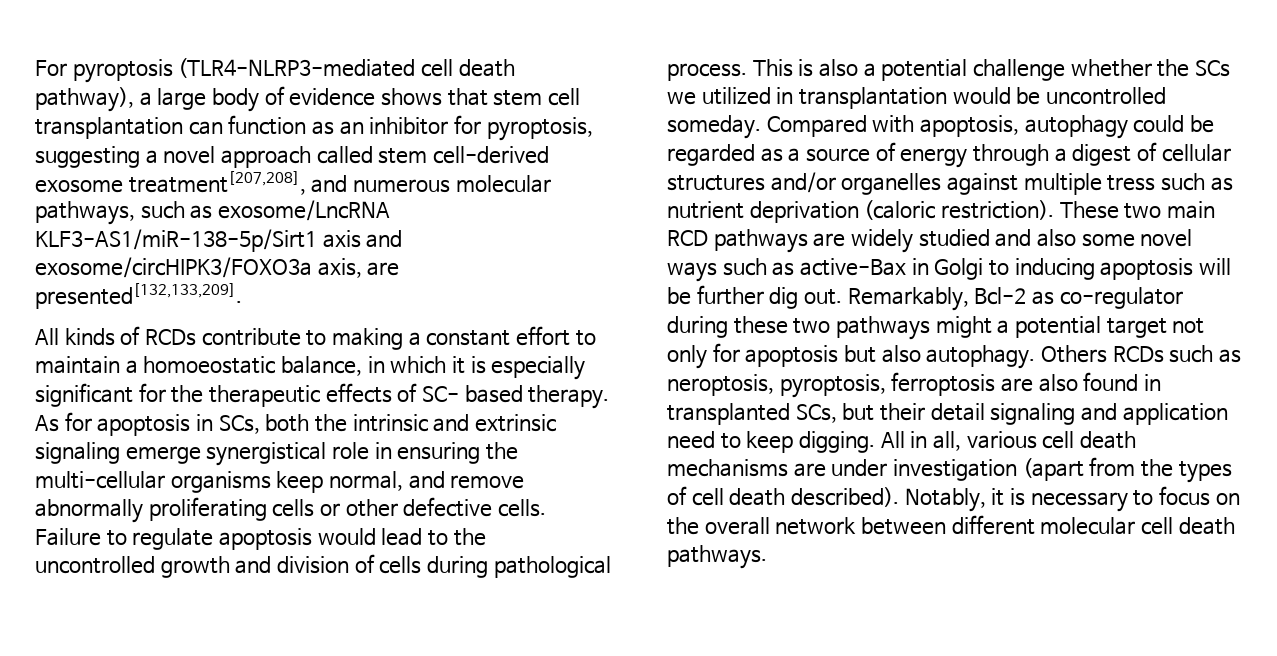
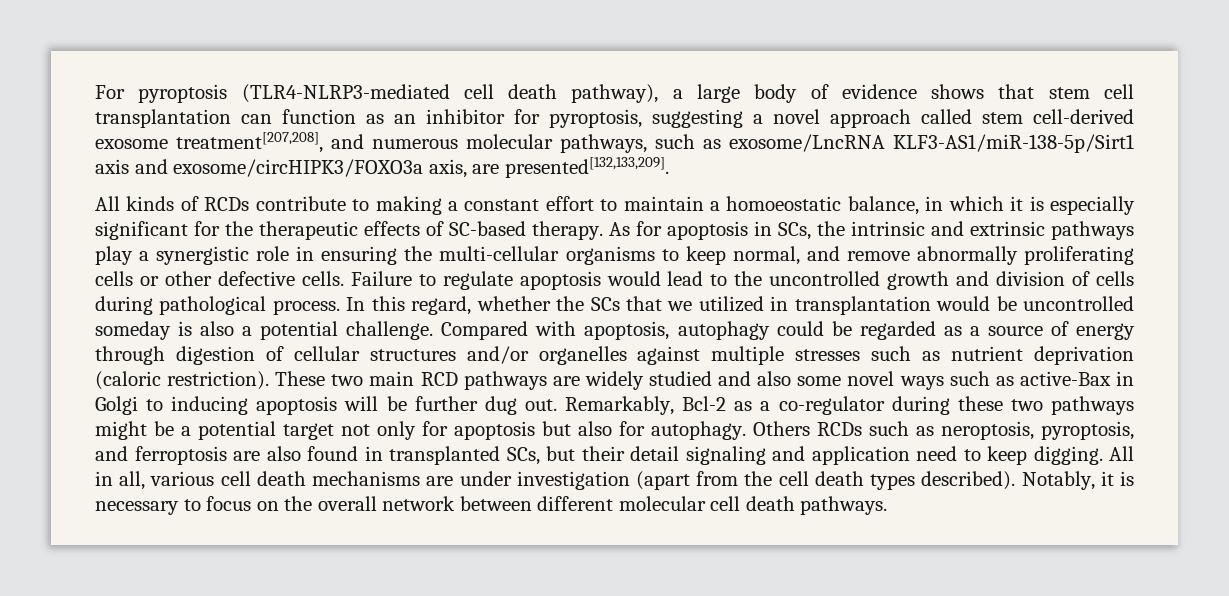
- All kinds of RCDs contribute to making a constant effort to maintain a homoeostatic balance, in which it is especially significant for the therapeutic effects of SC- based therapy.
+ All kinds of RCDs contribute to making a constant effort to maintain a homoeostatic balance, in which it is especially significant for the therapeutic effects of SC-based therapy.
- As for apoptosis in SCs, both the intrinsic and extrinsic signaling emerge synergistical role in ensuring the multi-cellular organisms keep normal, and remove abnormally proliferating cells or other defective cells.
+ As for apoptosis in SCs, the intrinsic and extrinsic pathways play a synergistic role in ensuring the multi-cellular organisms to keep normal, and remove abnormally proliferating cells or other defective cells.
- This is also a potential challenge whether the SCs we utilized in transplantation would be uncontrolled someday.
+ In this regard, whether the SCs that we utilized in transplantation would be uncontrolled someday is also a potential challenge.
- Compared with apoptosis, autophagy could be regarded as a source of energy through a digest of cellular structures and/or organelles against multiple tress such as nutrient deprivation (caloric restriction).
+ Compared with apoptosis, autophagy could be regarded as a source of energy through digestion of cellular structures and/or organelles against multiple stresses such as nutrient deprivation (caloric restriction).
- These two main RCD pathways are widely studied and also some novel ways such as active-Bax in Golgi to inducing apoptosis will be further dig out.
+ These two main RCD pathways are widely studied and also some novel ways such as active-Bax in Golgi to inducing apoptosis will be further dug out.
- Remarkably, Bcl-2 as co-regulator during these two pathways might a potential target not only for apoptosis but also autophagy.
+ Remarkably, Bcl-2 as a co-regulator during these two pathways might be a potential target not only for apoptosis but also for autophagy.
- Others RCDs such as neroptosis, pyroptosis, ferroptosis are also found in transplanted SCs, but their detail signaling and application need to keep digging.
+ Others RCDs such as neroptosis, pyroptosis, and ferroptosis are also found in transplanted SCs, but their detail signaling and application need to keep digging.
- All in all, various cell death mechanisms are under investigation (apart from the types of cell death described).
+ All in all, various cell death mechanisms are under investigation (apart from the cell death types described).

